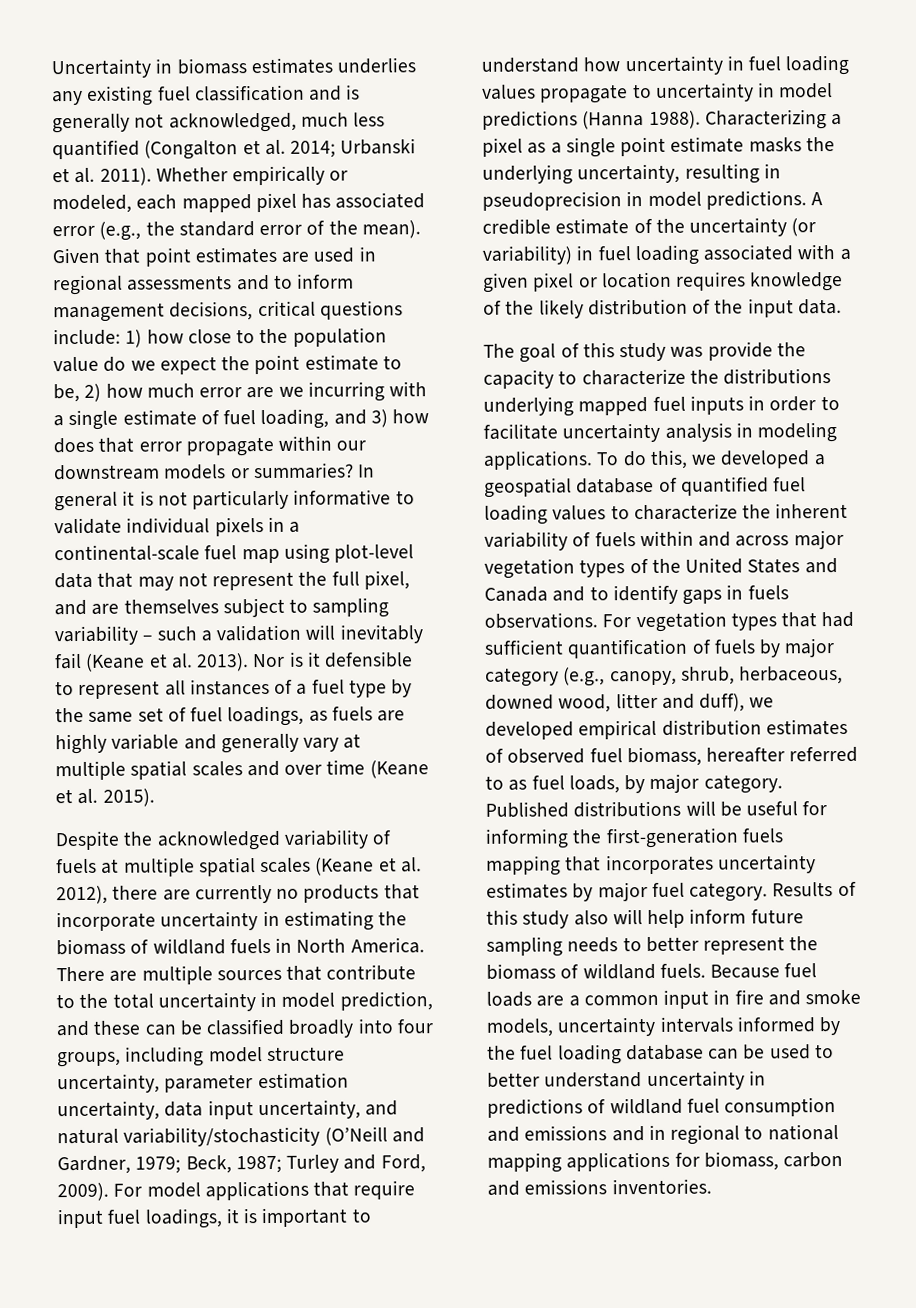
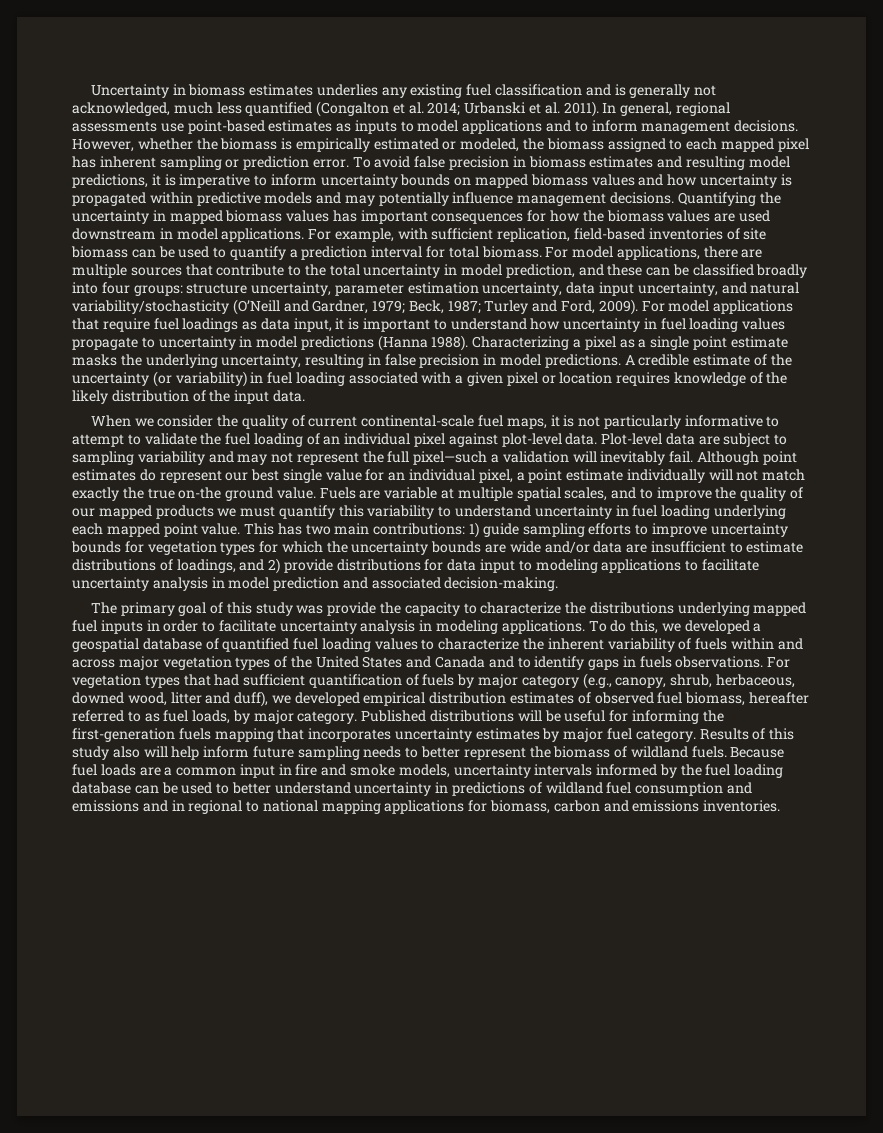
- Whether empirically or modeled, each mapped pixel has associated error (e.g., the standard error of the mean). Given that point estimates are used in regional assessments and to inform management decisions, critical questions include: 1) how close to the population value do we expect the point estimate to be, 2) how much error are we incurring with a single estimate of fuel loading, and 3) how does that error propagate within our downstream models or summaries? In general it is not particularly informative to validate individual pixels in a continental-scale fuel map using plot-level data that may not represent the full pixel, and are themselves subject to sampling variability – such a validation will inevitably fail (Keane et al. 2013). Nor is it defensible to represent all instances of a fuel type by the same set of fuel loadings, as fuels are highly variable and generally vary at multiple spatial scales and over time (Keane et al. 2015).
- Despite the acknowledged variability of fuels at multiple spatial scales (Keane et al. 2012), there are currently no products that incorporate uncertainty in estimating the biomass of wildland fuels in North America. There are multiple sources that contribute to the total uncertainty in model prediction, and these can be classified broadly into four groups, including model structure uncertainty, parameter estimation uncertainty, data input uncertainty, and natural variability/stochasticity (O’Neill and Gardner, 1979; Beck, 1987; Turley and Ford, 2009).
+ In general, regional assessments use point-based estimates as inputs to model applications and to inform management decisions. However, whether the biomass is empirically estimated or modeled, the biomass assigned to each mapped pixel has inherent sampling or prediction error. To avoid false precision in biomass estimates and resulting model predictions, it is imperative to inform uncertainty bounds on mapped biomass values and how uncertainty is propagated within predictive models and may potentially influence management decisions. Quantifying the uncertainty in mapped biomass values has important consequences for how the biomass values are used downstream in model applications. For example, with sufficient replication, field-based inventories of site biomass can be used to quantify a prediction interval for total biomass. For model applications, there are multiple sources that contribute to the total uncertainty in model prediction, and these can be classified broadly into four groups: structure uncertainty, parameter estimation uncertainty, data input uncertainty, and natural variability/stochasticity (O’Neill and Gardner, 1979; Beck, 1987; Turley and Ford, 2009).
- For model applications that require input fuel loadings, it is important to understand how uncertainty in fuel loading values propagate to uncertainty in model predictions (Hanna 1988).
+ For model applications that require fuel loadings as data input, it is important to understand how uncertainty in fuel loading values propagate to uncertainty in model predictions (Hanna 1988).
- Characterizing a pixel as a single point estimate masks the underlying uncertainty, resulting in pseudoprecision in model predictions.
+ Characterizing a pixel as a single point estimate masks the underlying uncertainty, resulting in false precision in model predictions.
+ When we consider the quality of current continental-scale fuel maps, it is not particularly informative to attempt to validate the fuel loading of an individual pixel against plot-level data. Plot-level data are subject to sampling variability and may not represent the full pixel—such a validation will inevitably fail. Although point estimates do represent our best single value for an individual pixel, a point estimate individually will not match exactly the true on-the ground value. Fuels are variable at multiple spatial scales, and to improve the quality of our mapped products we must quantify this variability to understand uncertainty in fuel loading underlying each mapped point value. This has two main contributions: 1) guide sampling efforts to improve uncertainty bounds for vegetation types for which the uncertainty bounds are wide and/or data are insufficient to estimate distributions of loadings, and 2) provide distributions for data input to modeling applications to facilitate uncertainty analysis in model prediction and associated decision-making.
- The goal of this study was provide the capacity to characterize the distributions underlying mapped fuel inputs in order to facilitate uncertainty analysis in modeling applications.
+ The primary goal of this study was provide the capacity to characterize the distributions underlying mapped fuel inputs in order to facilitate uncertainty analysis in modeling applications.

